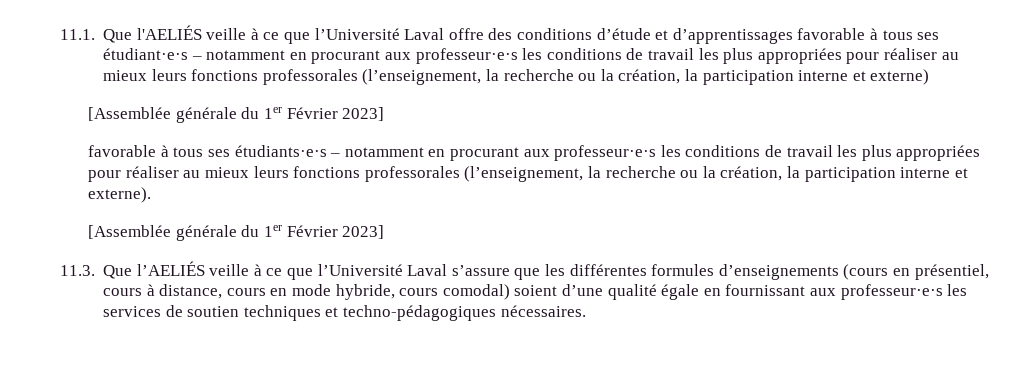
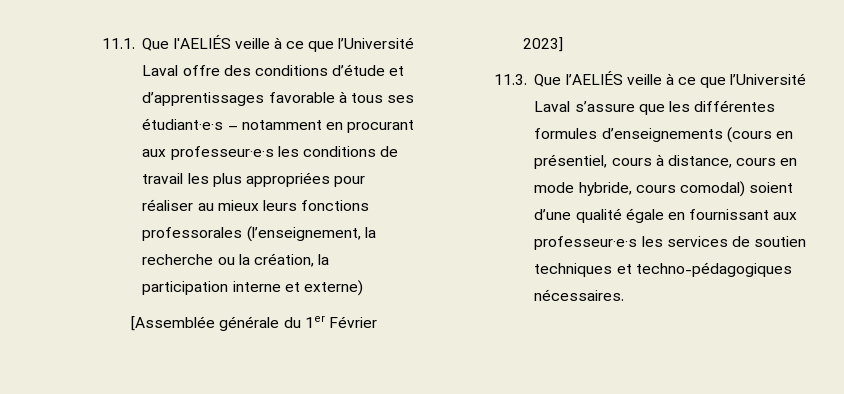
- favorable à tous ses étudiants·e·s – notamment en procurant aux professeur·e·s les conditions de travail les plus appropriées pour réaliser au mieux leurs fonctions professorales (l’enseignement, la recherche ou la création, la participation interne et externe).
- [Assemblée générale du 1er Février 2023]

